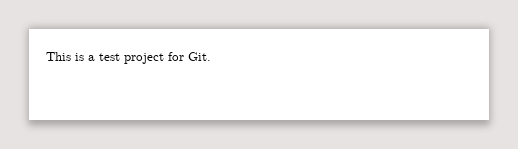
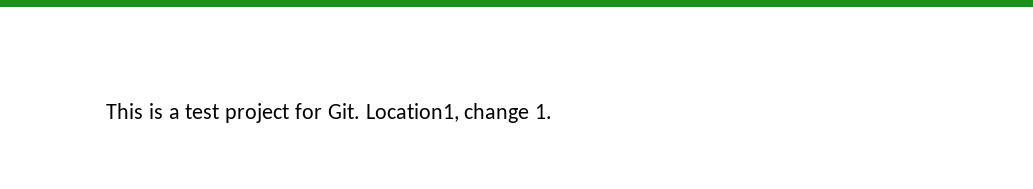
- This is a test project for Git.
+ This is a test project for Git. Location1, change 1.

